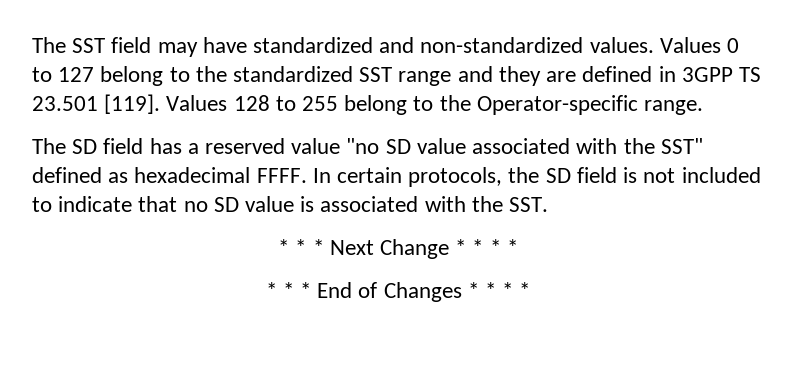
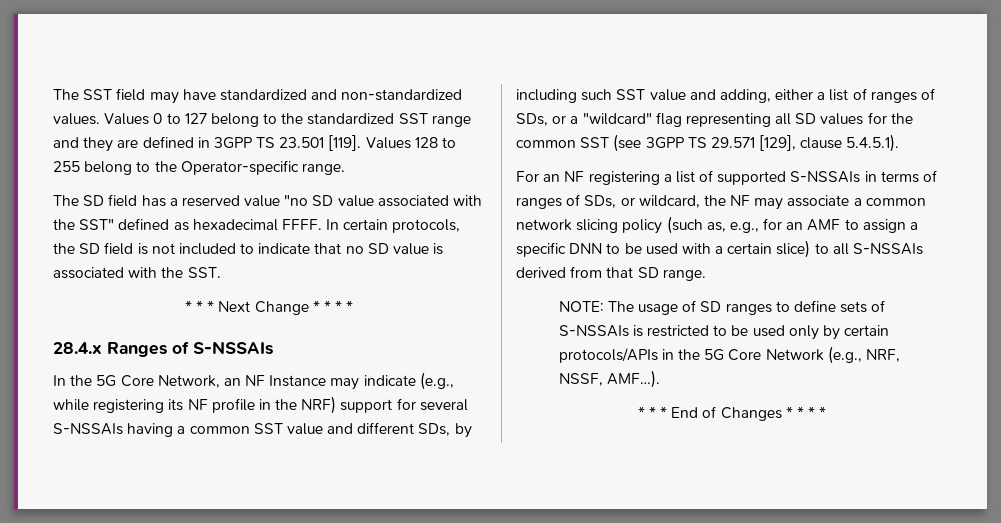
+ 28.4.x Ranges of S-NSSAIs
+ In the 5G Core Network, an NF Instance may indicate (e.g., while registering its NF profile in the NRF) support for several S-NSSAIs having a common SST value and different SDs, by including such SST value and adding, either a list of ranges of SDs, or a "wildcard" flag representing all SD values for the common SST (see 3GPP TS 29.571 [129], clause 5.4.5.1).
+ For an NF registering a list of supported S-NSSAIs in terms of ranges of SDs, or wildcard, the NF may associate a common network slicing policy (such as, e.g., for an AMF to assign a specific DNN to be used with a certain slice) to all S-NSSAIs derived from that SD range.
+ NOTE: The usage of SD ranges to define sets of S-NSSAIs is restricted to be used only by certain protocols/APIs in the 5G Core Network (e.g., NRF, NSSF, AMF…).

